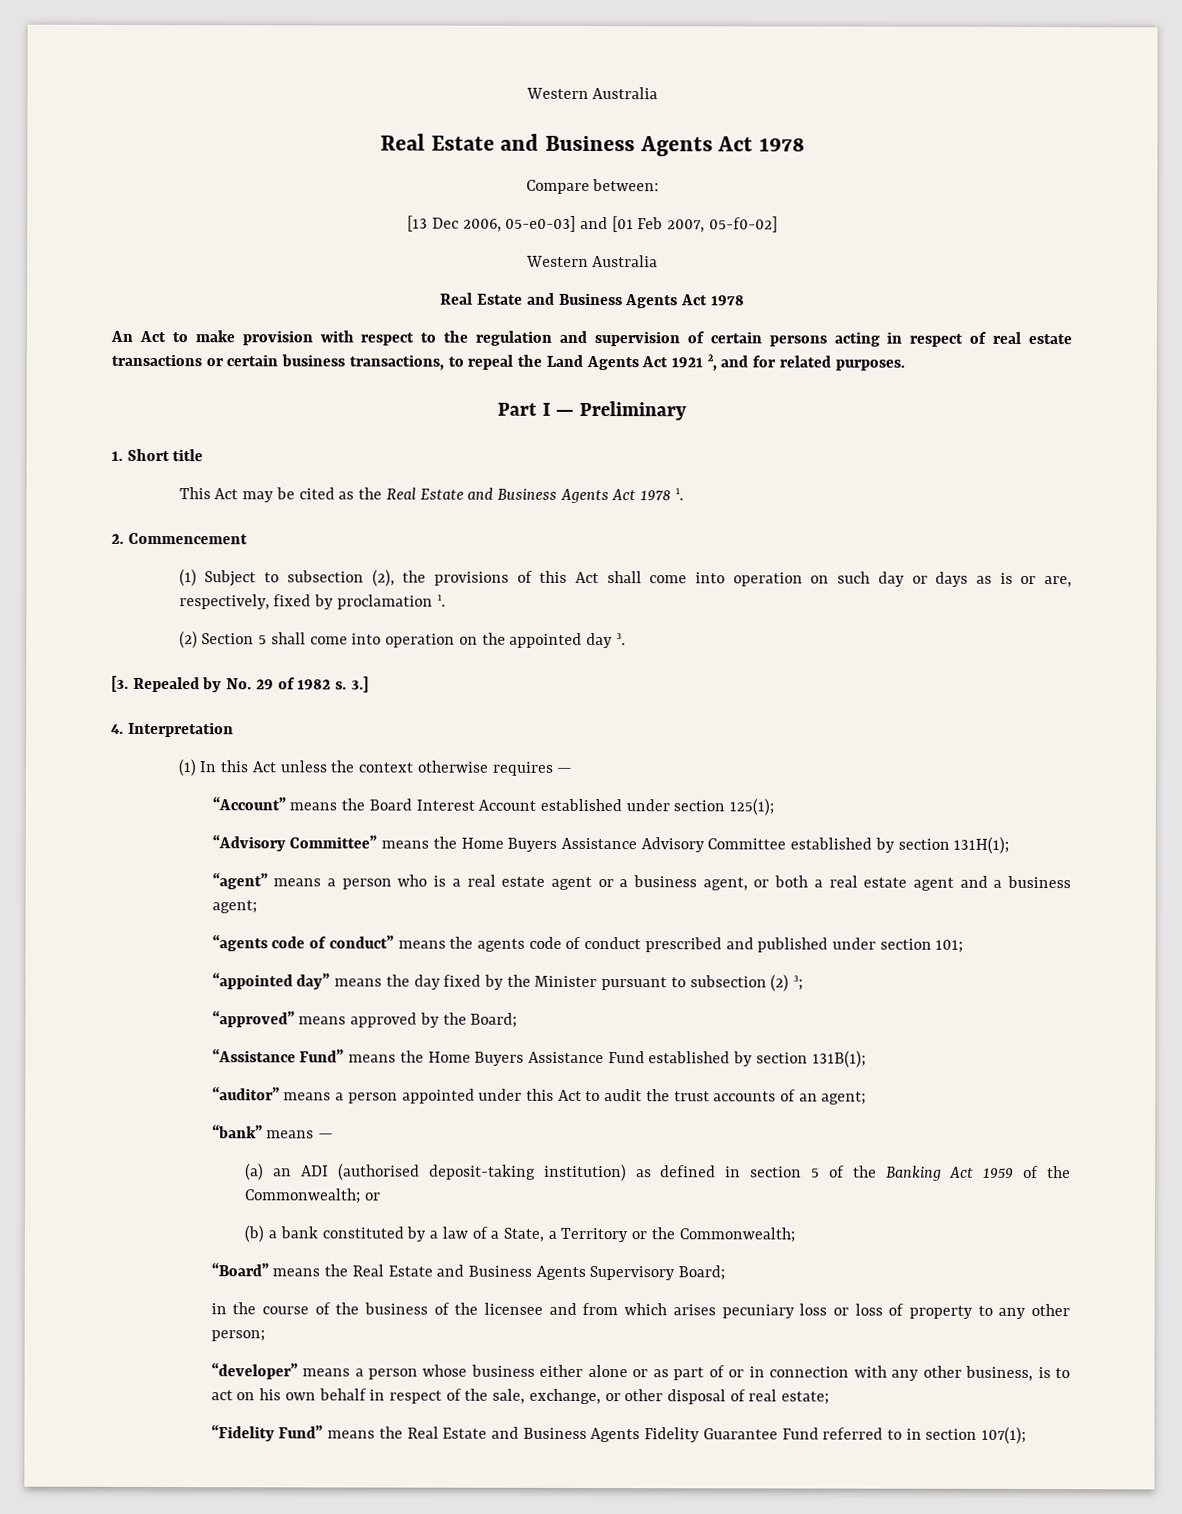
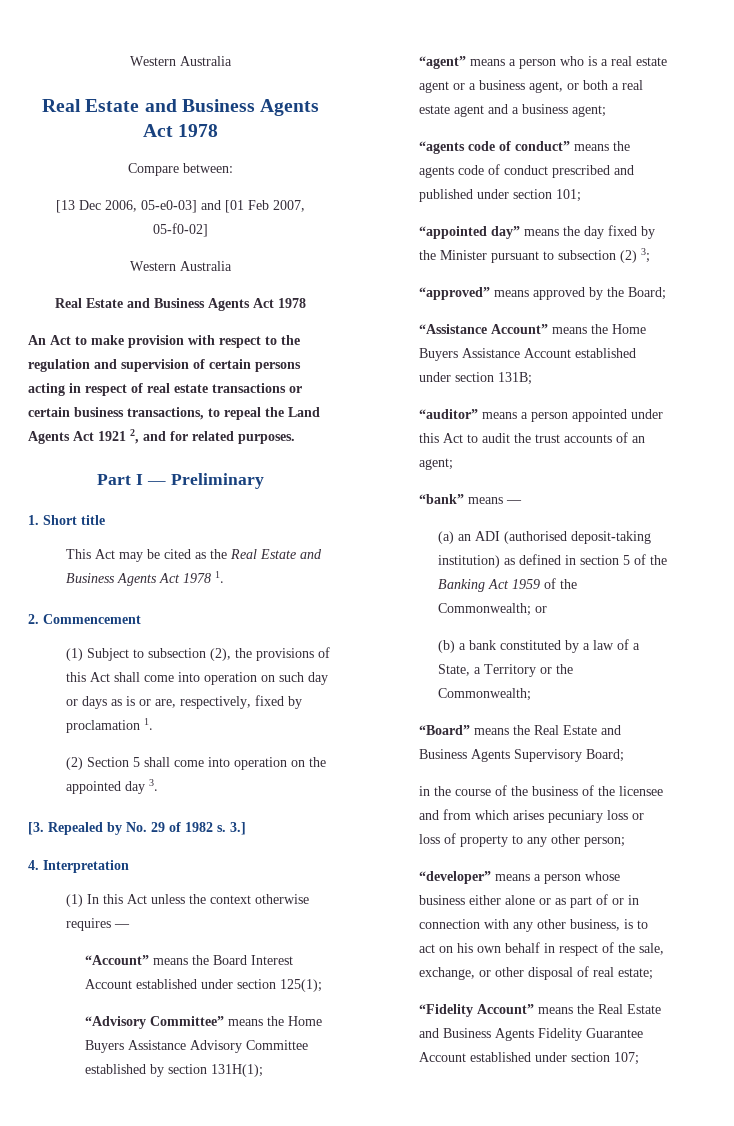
- “Assistance Fund” means the Home Buyers Assistance Fund established by section 131B(1);
+ “Assistance Account” means the Home Buyers Assistance Account established under section 131B;
- “Fidelity Fund” means the Real Estate and Business Agents Fidelity Guarantee Fund referred to in section 107(1);
+ “Fidelity Account” means the Real Estate and Business Agents Fidelity Guarantee Account established under section 107;

